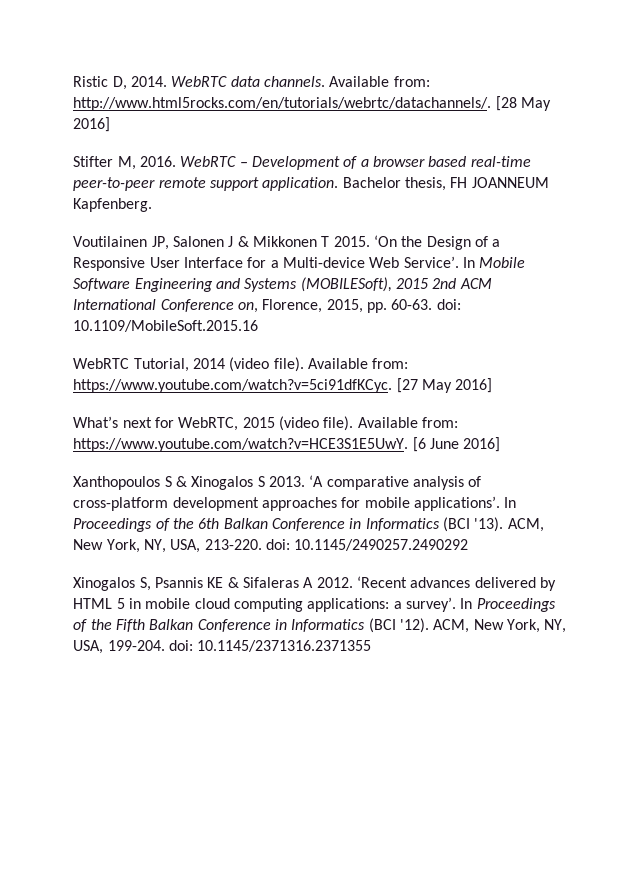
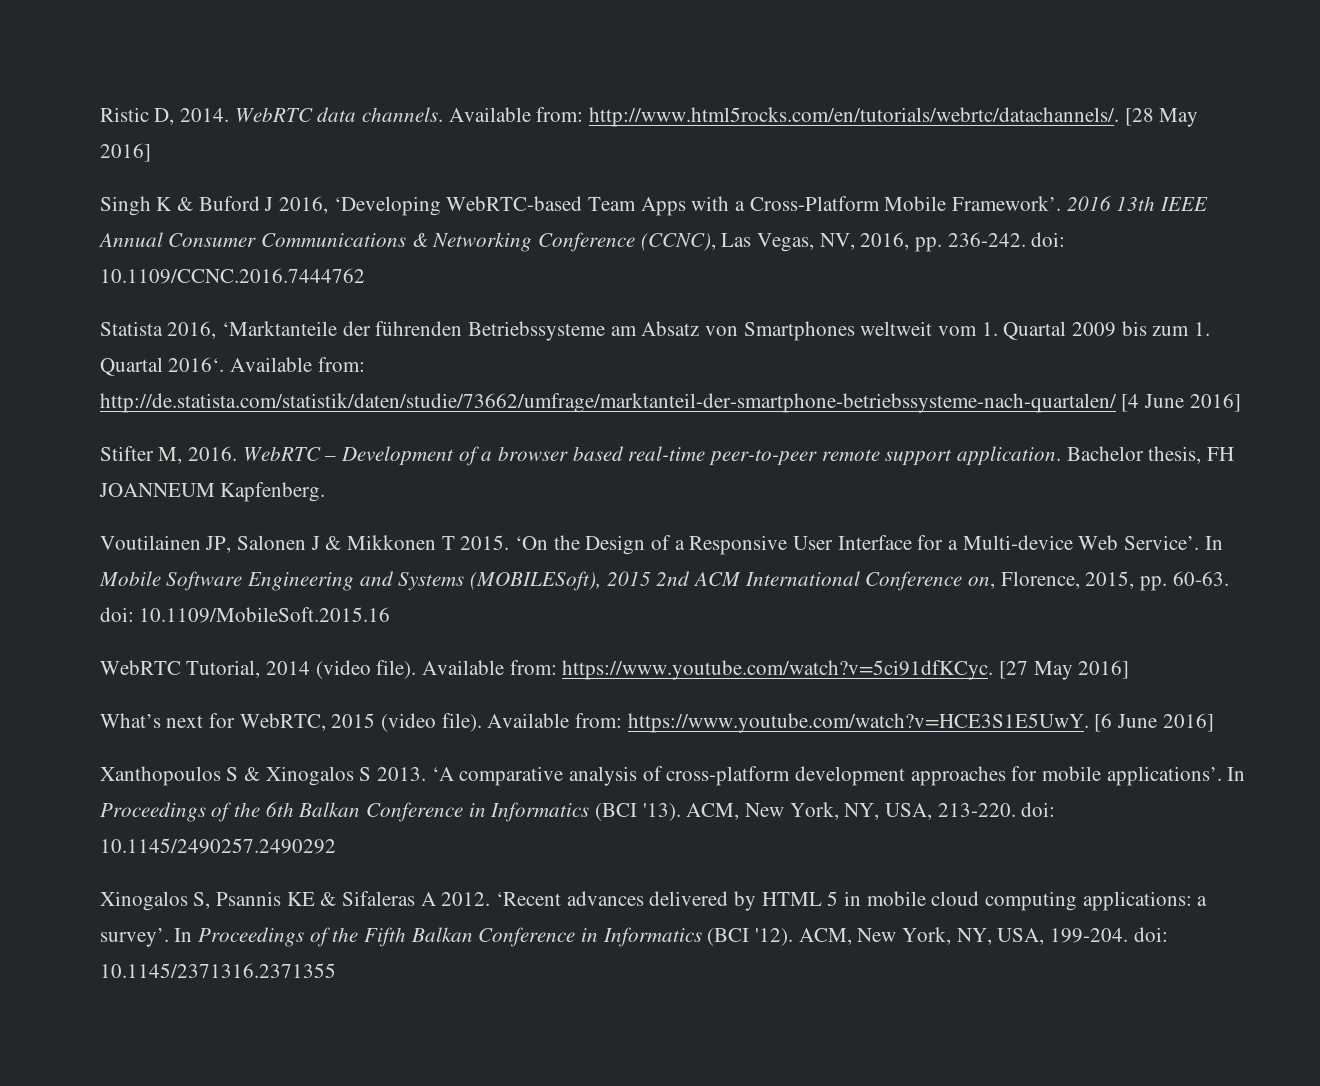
+ Singh K & Buford J 2016, ‘Developing WebRTC-based Team Apps with a Cross-Platform Mobile Framework’. 2016 13th IEEE Annual Consumer Communications & Networking Conference (CCNC), Las Vegas, NV, 2016, pp. 236-242. doi: 10.1109/CCNC.2016.7444762
+ Statista 2016, ‘Marktanteile der führenden Betriebssysteme am Absatz von Smartphones weltweit vom 1. Quartal 2009 bis zum 1. Quartal 2016‘. Available from: http://de.statista.com/statistik/daten/studie/73662/umfrage/marktanteil-der-smartphone-betriebssysteme-nach-quartalen/ [4 June 2016]

